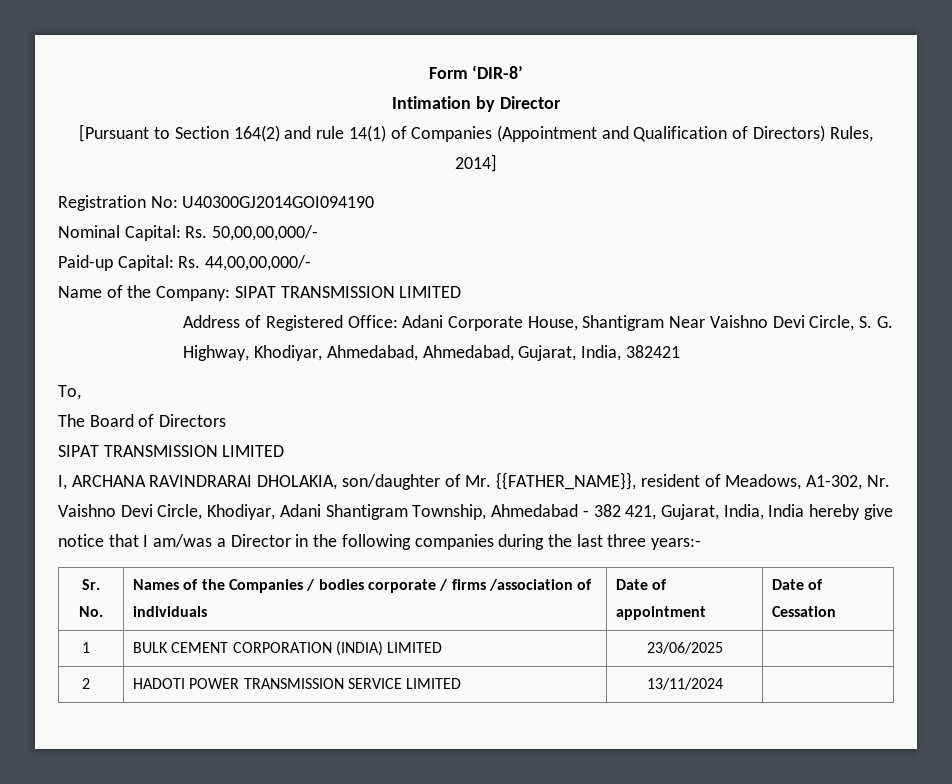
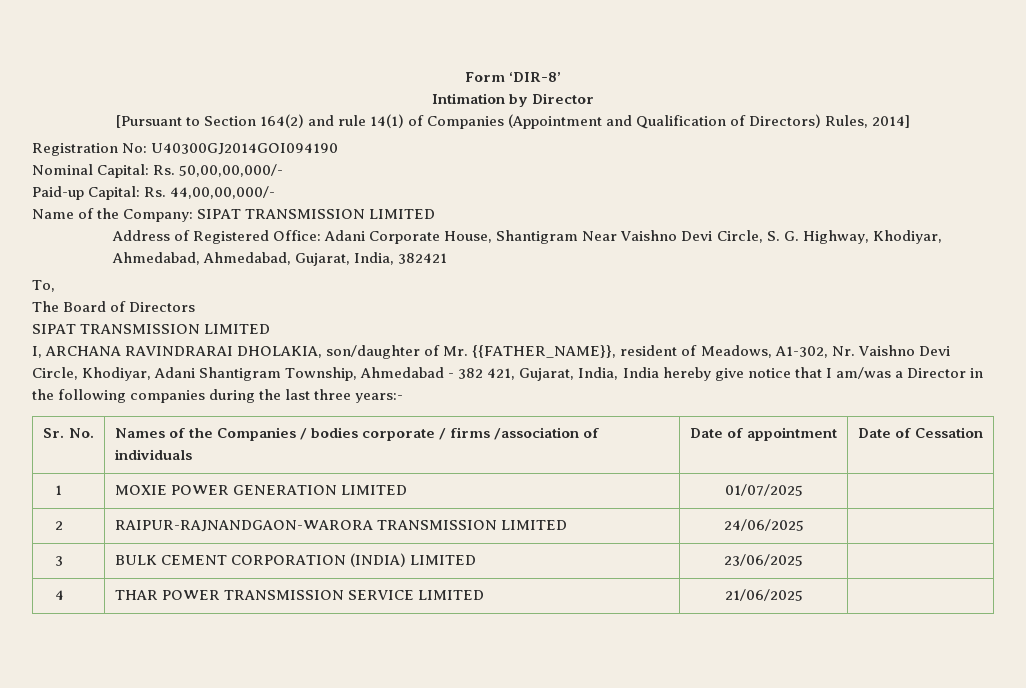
- 1 | BULK CEMENT CORPORATION (INDIA) LIMITED | 23/06/2025 |
+ 1 | MOXIE POWER GENERATION LIMITED | 01/07/2025 |
+ 2 | RAIPUR-RAJNANDGAON-WARORA TRANSMISSION LIMITED | 24/06/2025 |
+ 3 | BULK CEMENT CORPORATION (INDIA) LIMITED | 23/06/2025 |
- 2 | HADOTI POWER TRANSMISSION SERVICE LIMITED | 13/11/2024 |
+ 4 | THAR POWER TRANSMISSION SERVICE LIMITED | 21/06/2025 |

